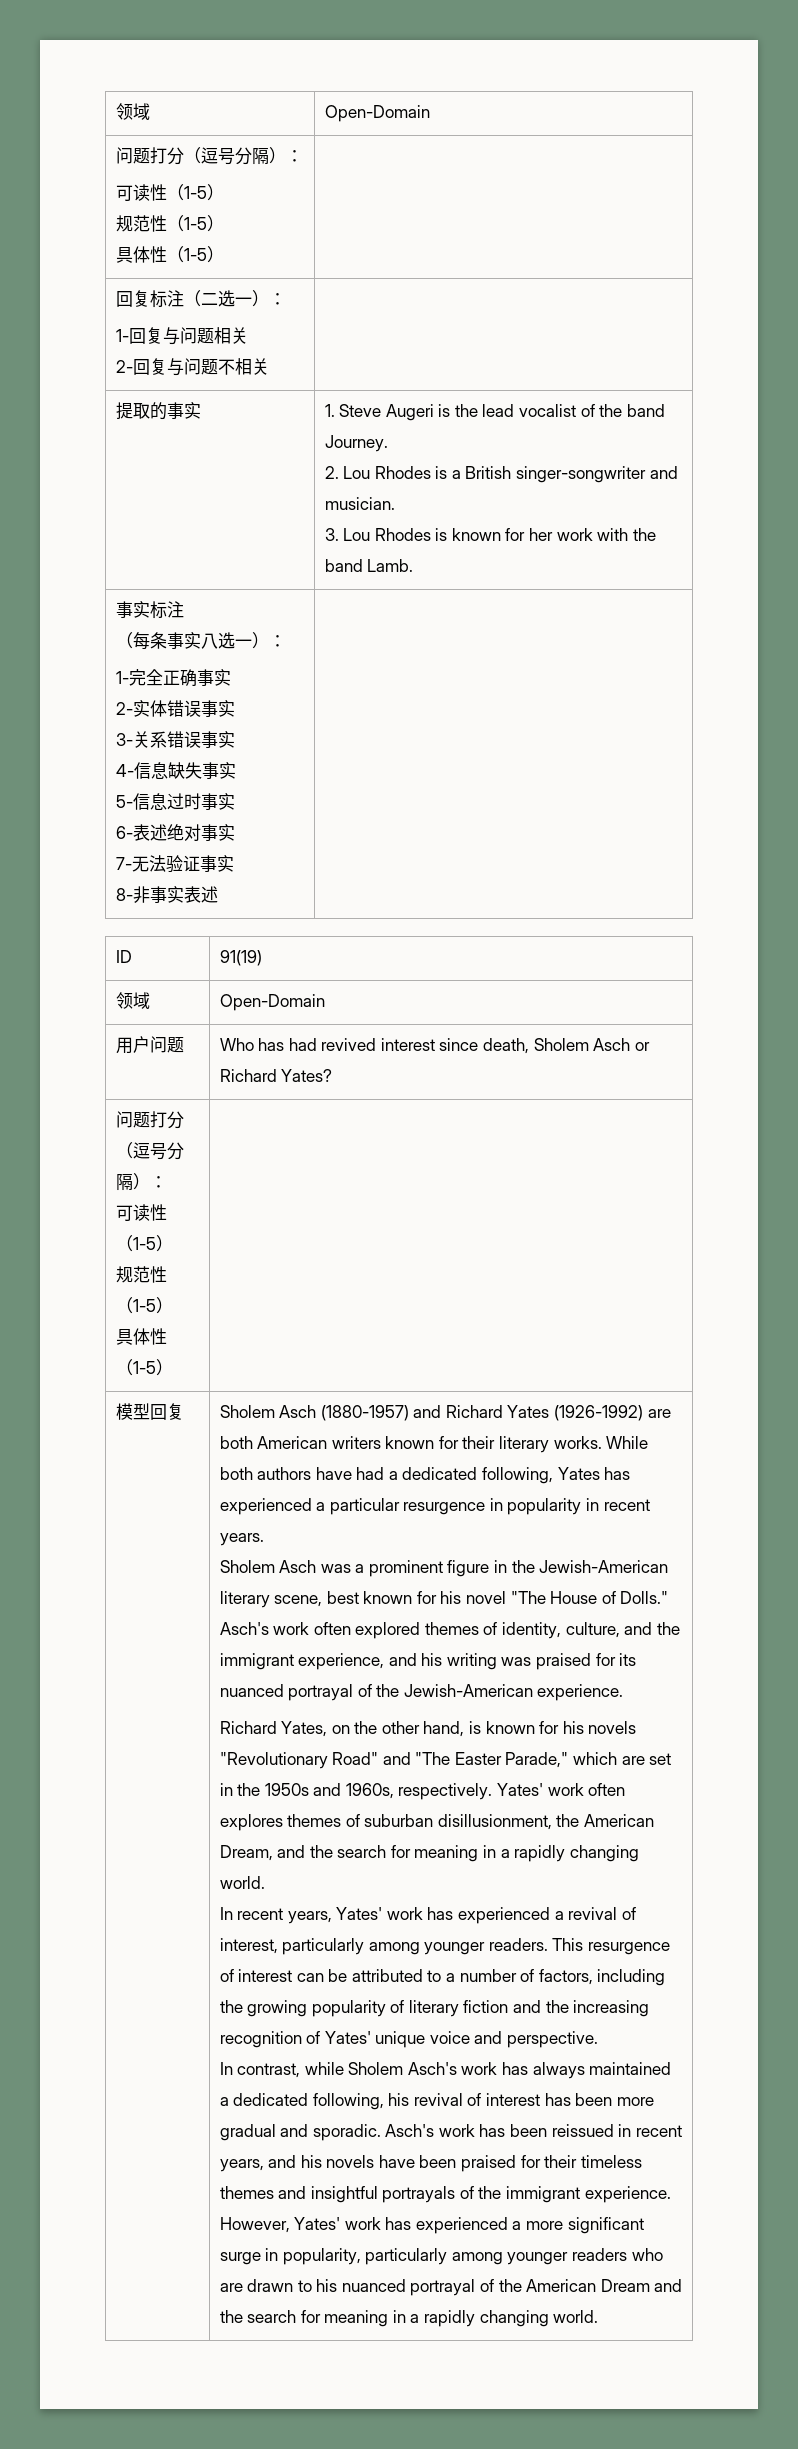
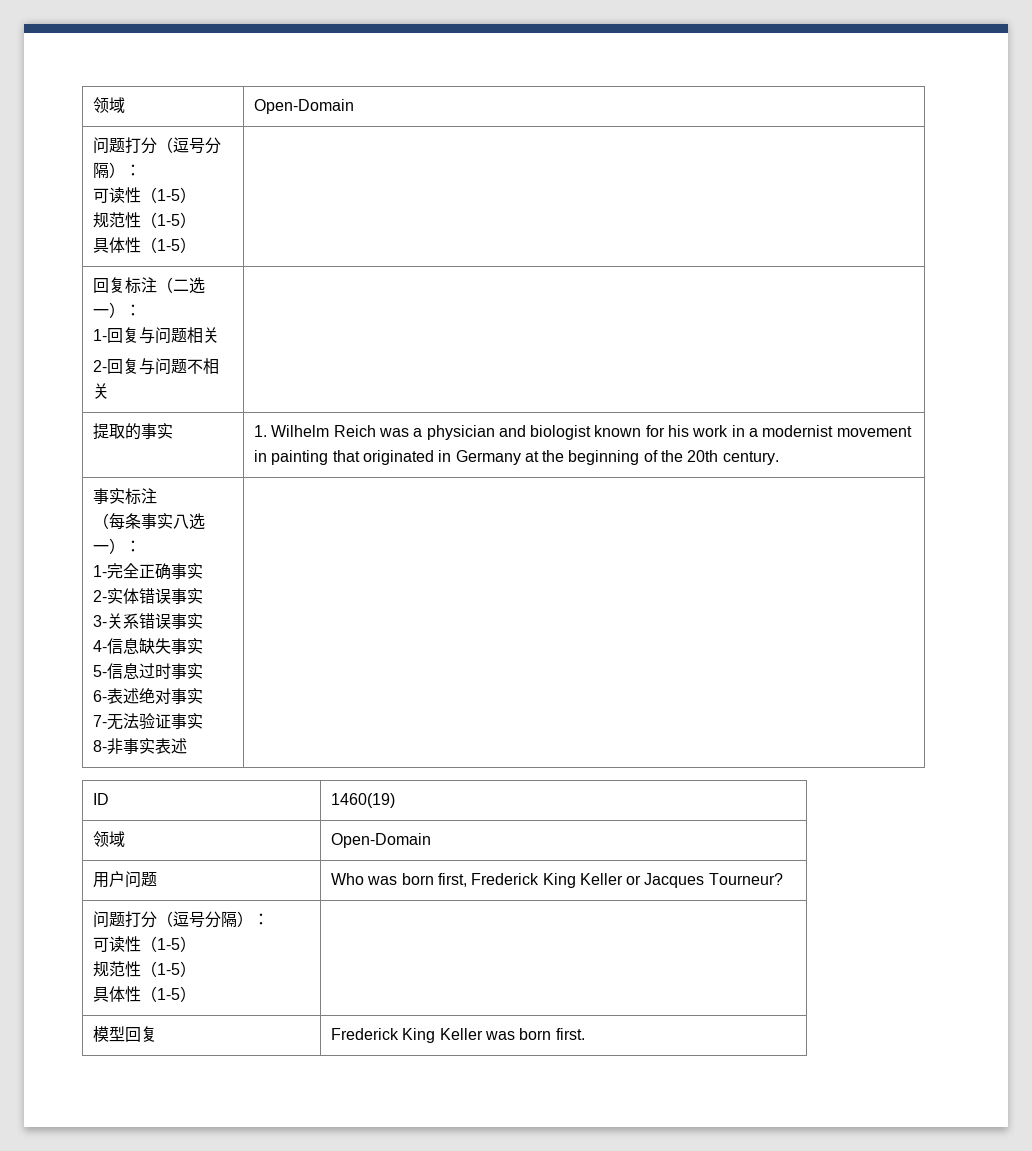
- 提取的事实 | 1. Steve Augeri is the lead vocalist of the band Journey.
- 2. Lou Rhodes is a British singer-songwriter and musician.
- 3. Lou Rhodes is known for her work with the band Lamb.
+ 提取的事实 | 1. Wilhelm Reich was a physician and biologist known for his work in a modernist movement in painting that originated in Germany at the beginning of the 20th century.
- ID | 91(19)
+ ID | 1460(19)
- 用户问题 | Who has had revived interest since death, Sholem Asch or Richard Yates?
+ 用户问题 | Who was born first, Frederick King Keller or Jacques Tourneur?
- Sholem Asch (1880-1957) and Richard Yates (1926-1992) are both American writers known for their literary works. While both authors have had a dedicated following, Yates has experienced a particular resurgence in popularity in recent years.
- Sholem Asch was a prominent figure in the Jewish-American literary scene, best known for his novel "The House of Dolls." Asch's work often explored themes of identity, culture, and the immigrant experience, and his writing was praised for its nuanced portrayal of the Jewish-American experience.
- Richard Yates, on the other hand, is known for his novels "Revolutionary Road" and "The Easter Parade," which are set in the 1950s and 1960s, respectively. Yates' work often explores themes of suburban disillusionment, the American Dream, and the search for meaning in a rapidly changing world.
- In recent years, Yates' work has experienced a revival of interest, particularly among younger readers. This resurgence of interest can be attributed to a number of factors, including the growing popularity of literary fiction and the increasing recognition of Yates' unique voice and perspective.
- In contrast, while Sholem Asch's work has always maintained a dedicated following, his revival of interest has been more gradual and sporadic. Asch's work has been reissued in recent years, and his novels have been praised for their timeless themes and insightful portrayals of the immigrant experience. However, Yates' work has experienced a more significant surge in popularity, particularly among younger readers who are drawn to his nuanced portrayal of the American Dream and the search for meaning in a rapidly changing world.
+ Frederick King Keller was born first.

